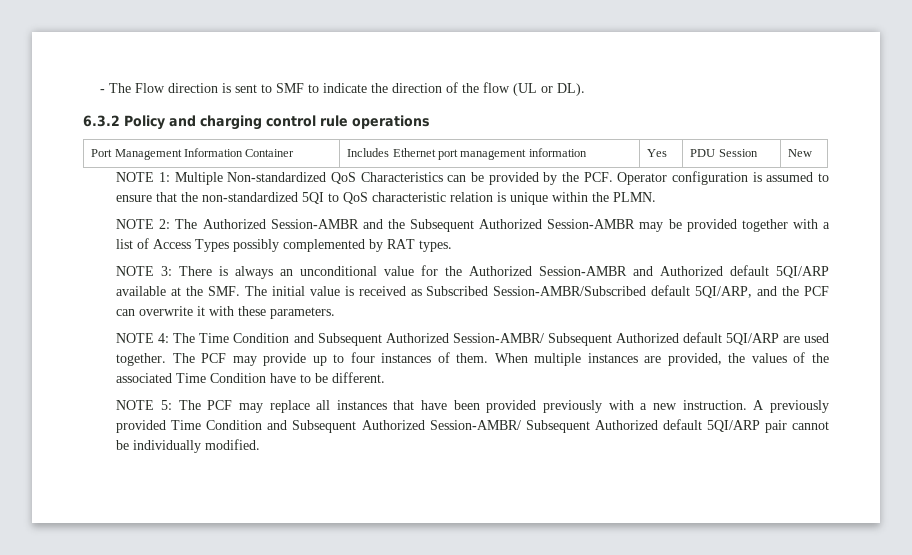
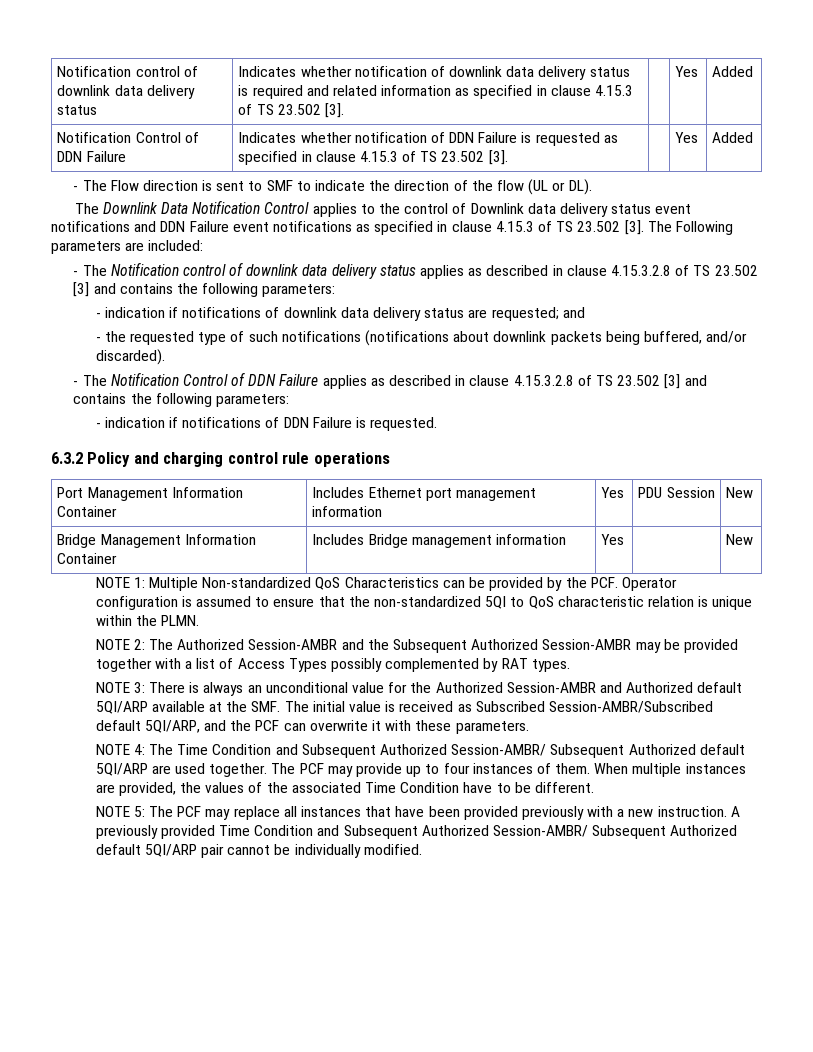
+ Notification control of downlink data delivery status | Indicates whether notification of downlink data delivery status is required and related information as specified in clause 4.15.3 of TS 23.502 [3]. | | Yes | Added
+ Notification Control of DDN Failure | Indicates whether notification of DDN Failure is requested as specified in clause 4.15.3 of TS 23.502 [3]. | | Yes | Added
+ The Downlink Data Notification Control applies to the control of Downlink data delivery status event notifications and DDN Failure event notifications as specified in clause 4.15.3 of TS 23.502 [3]. The Following parameters are included:
+ - The Notification control of downlink data delivery status applies as described in clause 4.15.3.2.8 of TS 23.502 [3] and contains the following parameters:
+ - indication if notifications of downlink data delivery status are requested; and
+ - the requested type of such notifications (notifications about downlink packets being buffered, and/or discarded).
+ - The Notification Control of DDN Failure applies as described in clause 4.15.3.2.8 of TS 23.502 [3] and contains the following parameters:
+ - indication if notifications of DDN Failure is requested.
+ Bridge Management Information Container | Includes Bridge management information | Yes | | New

